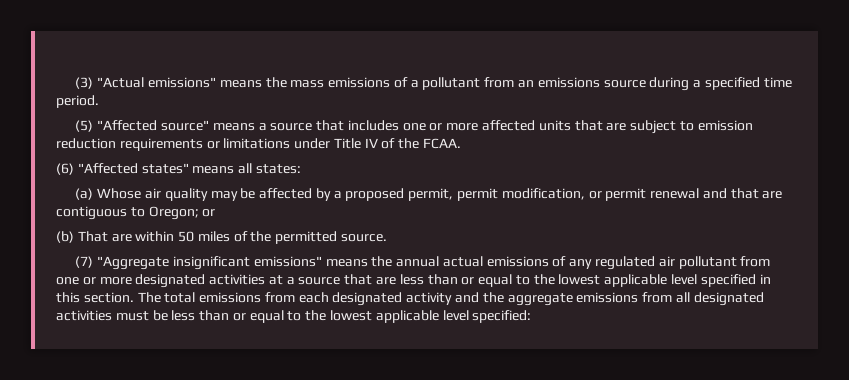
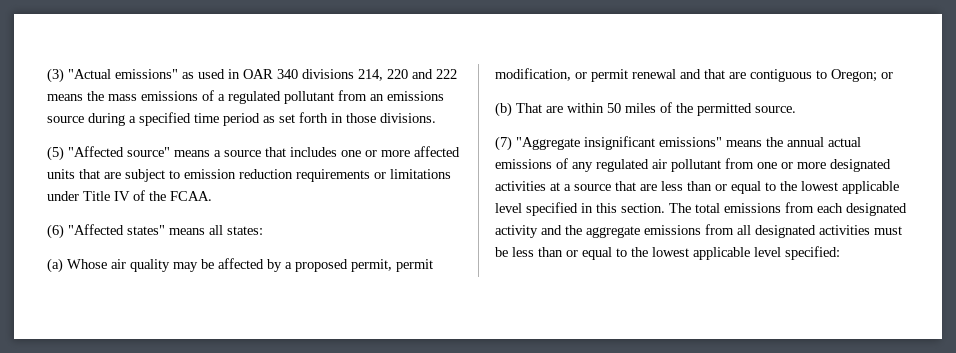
- (3) "Actual emissions" means the mass emissions of a pollutant from an emissions source during a specified time period.
+ (3) "Actual emissions" as used in OAR 340 divisions 214, 220 and 222 means the mass emissions of a regulated pollutant from an emissions source during a specified time period as set forth in those divisions.

